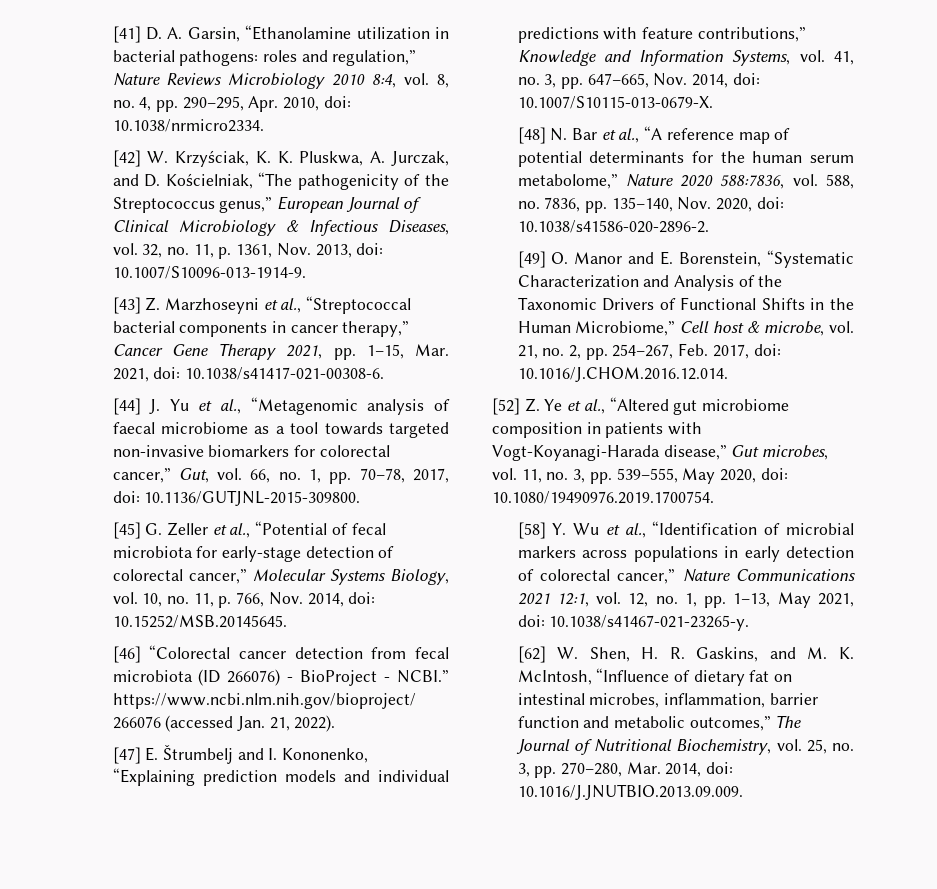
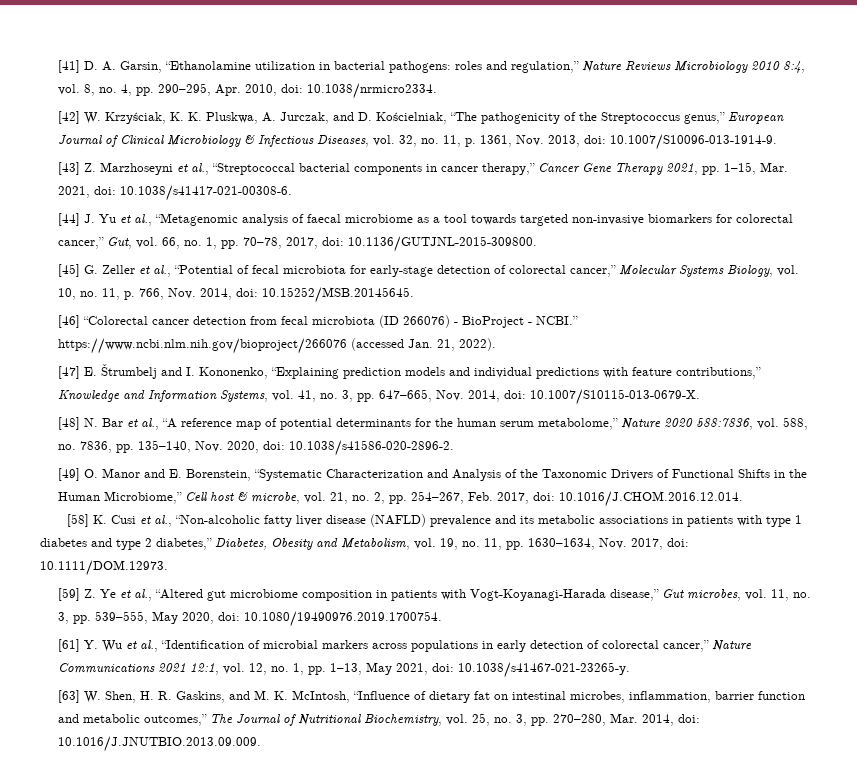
- [52] Z. Ye et al., “Altered gut microbiome composition in patients with Vogt-Koyanagi-Harada disease,” Gut microbes, vol. 11, no. 3, pp. 539–555, May 2020, doi: 10.1080/19490976.2019.1700754.
+ [58] K. Cusi et al., “Non-alcoholic fatty liver disease (NAFLD) prevalence and its metabolic associations in patients with type 1 diabetes and type 2 diabetes,” Diabetes, Obesity and Metabolism, vol. 19, no. 11, pp. 1630–1634, Nov. 2017, doi: 10.1111/DOM.12973.
+ [59] Z. Ye et al., “Altered gut microbiome composition in patients with Vogt-Koyanagi-Harada disease,” Gut microbes, vol. 11, no. 3, pp. 539–555, May 2020, doi: 10.1080/19490976.2019.1700754.
- [58] Y. Wu et al., “Identification of microbial markers across populations in early detection of colorectal cancer,” Nature Communications 2021 12:1, vol. 12, no. 1, pp. 1–13, May 2021, doi: 10.1038/s41467-021-23265-y.
+ [61] Y. Wu et al., “Identification of microbial markers across populations in early detection of colorectal cancer,” Nature Communications 2021 12:1, vol. 12, no. 1, pp. 1–13, May 2021, doi: 10.1038/s41467-021-23265-y.
- [62] W. Shen, H. R. Gaskins, and M. K. McIntosh, “Influence of dietary fat on intestinal microbes, inflammation, barrier function and metabolic outcomes,” The Journal of Nutritional Biochemistry, vol. 25, no. 3, pp. 270–280, Mar. 2014, doi: 10.1016/J.JNUTBIO.2013.09.009.
+ [63] W. Shen, H. R. Gaskins, and M. K. McIntosh, “Influence of dietary fat on intestinal microbes, inflammation, barrier function and metabolic outcomes,” The Journal of Nutritional Biochemistry, vol. 25, no. 3, pp. 270–280, Mar. 2014, doi: 10.1016/J.JNUTBIO.2013.09.009.

